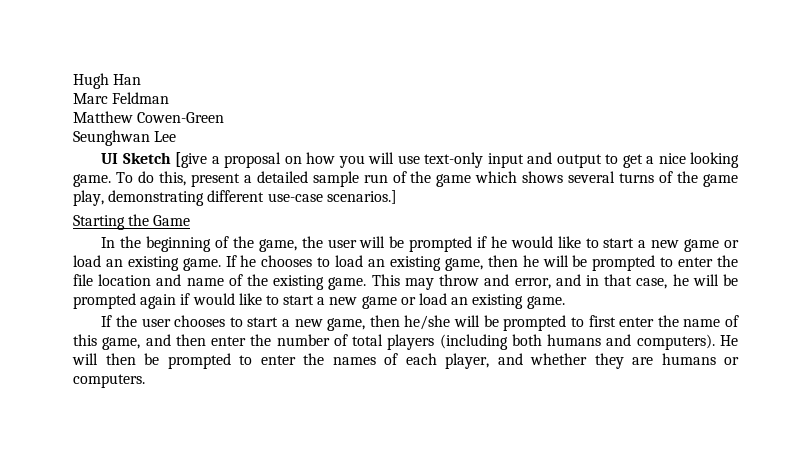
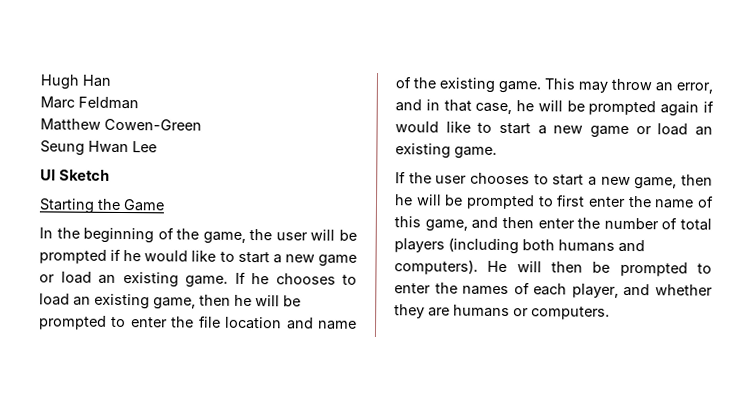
- Seunghwan Lee
+ Seung Hwan Lee
- UI Sketch [give a proposal on how you will use text-only input and output to get a nice looking game. To do this, present a detailed sample run of the game which shows several turns of the game play, demonstrating different use-case scenarios.]
+ UI Sketch
- This may throw and error, and in that case, he will be prompted again if would like to start a new game or load an existing game.
+ This may throw an error, and in that case, he will be prompted again if would like to start a new game or load an existing game.
- If the user chooses to start a new game, then he/she will be prompted to first enter the name of this game, and then enter the number of total players (including both humans and computers).
+ If the user chooses to start a new game, then he will be prompted to first enter the name of this game, and then enter the number of total players (including both humans and computers).

